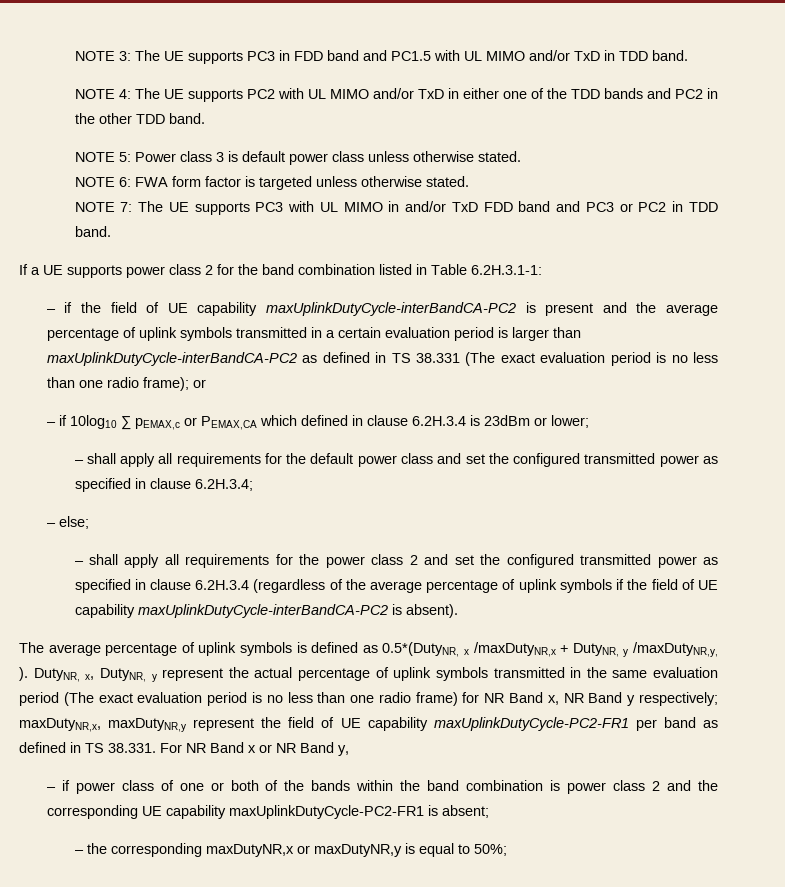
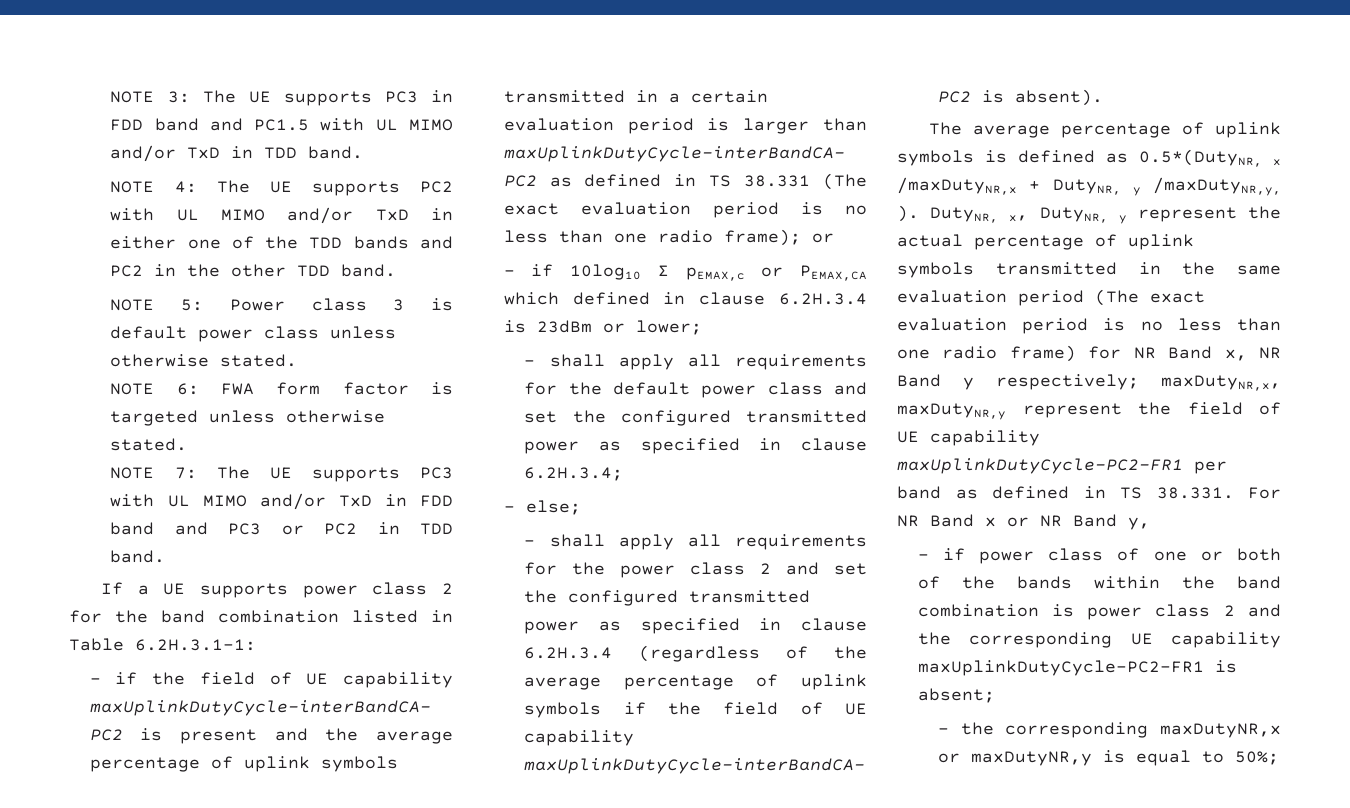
- NOTE 7: The UE supports PC3 with UL MIMO in and/or TxD FDD band and PC3 or PC2 in TDD band.
+ NOTE 7: The UE supports PC3 with UL MIMO and/or TxD in FDD band and PC3 or PC2 in TDD band.

